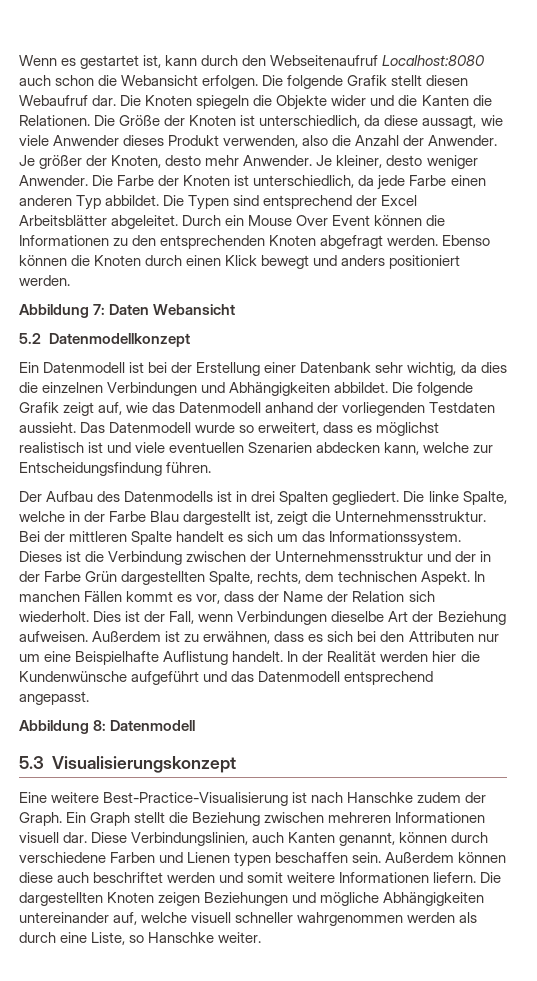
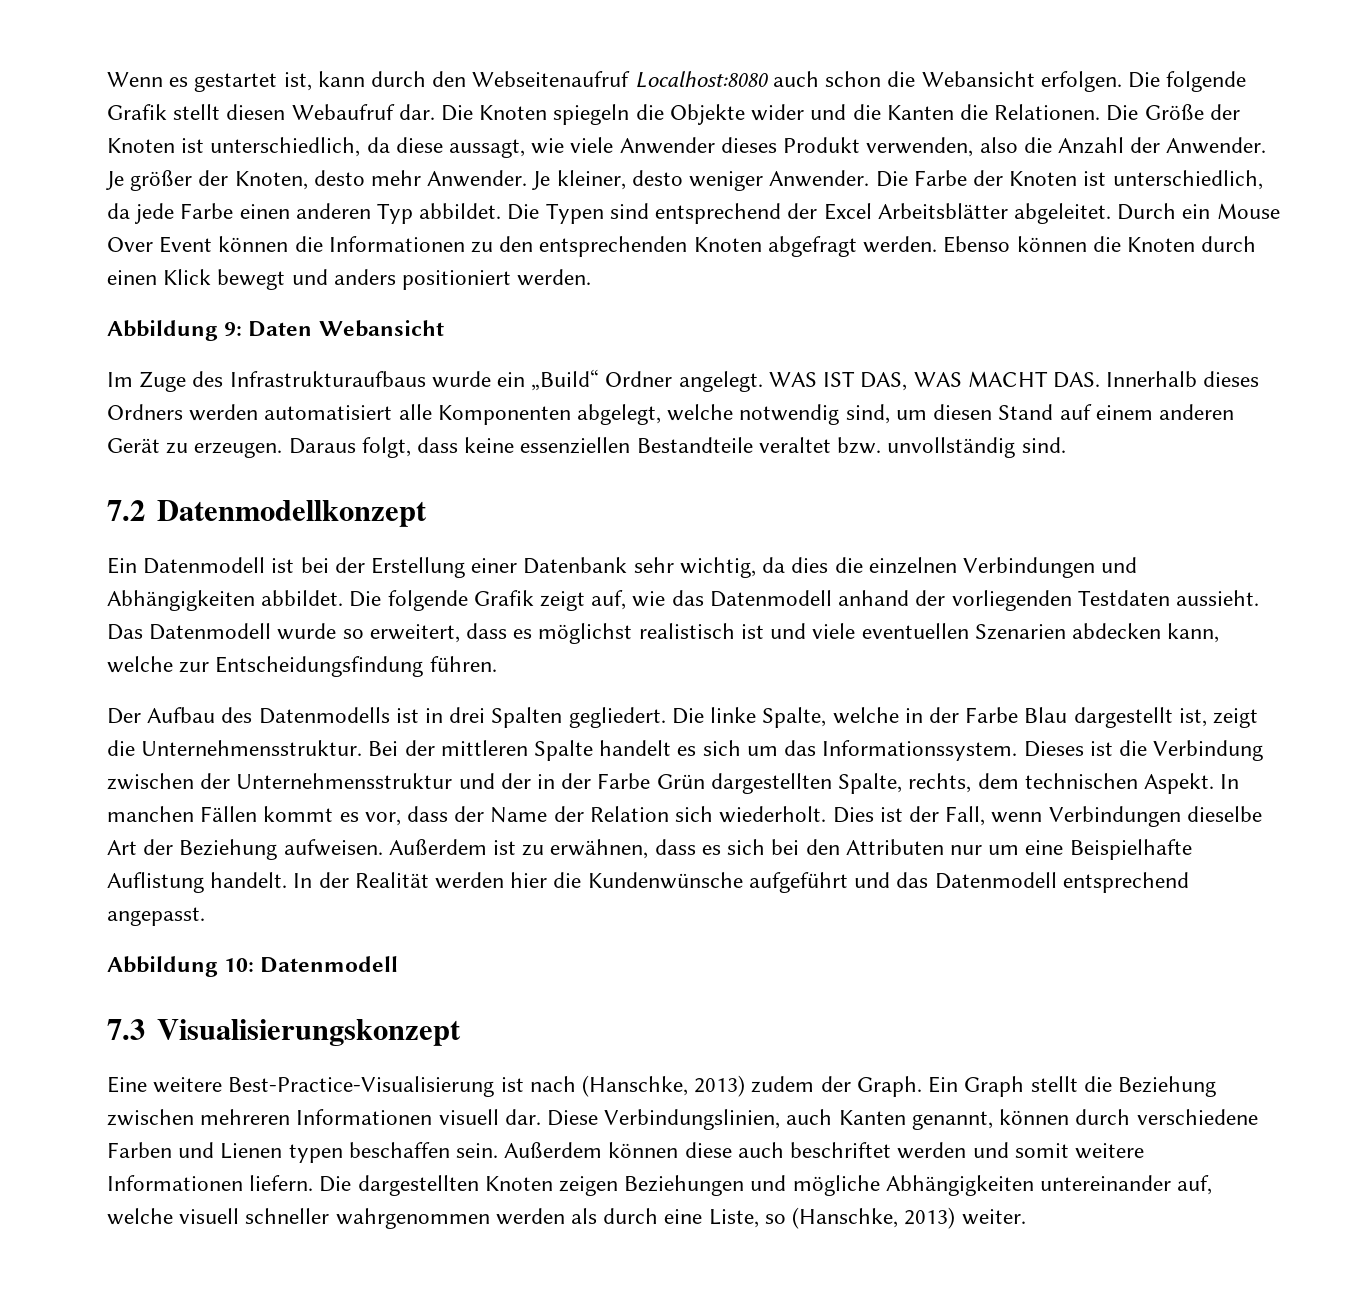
- Abbildung 7: Daten Webansicht
+ Abbildung 9: Daten Webansicht
- 5.2 Datenmodellkonzept
+ Im Zuge des Infrastrukturaufbaus wurde ein „Build“ Ordner angelegt. WAS IST DAS, WAS MACHT DAS. Innerhalb dieses Ordners werden automatisiert alle Komponenten abgelegt, welche notwendig sind, um diesen Stand auf einem anderen Gerät zu erzeugen. Daraus folgt, dass keine essenziellen Bestandteile veraltet bzw. unvollständig sind.
+ 7.2 Datenmodellkonzept
- Abbildung 8: Datenmodell
+ Abbildung 10: Datenmodell
- 5.3 Visualisierungskonzept
+ 7.3 Visualisierungskonzept
- Eine weitere Best-Practice-Visualisierung ist nach Hanschke zudem der Graph.
+ Eine weitere Best-Practice-Visualisierung ist nach (Hanschke, 2013) zudem der Graph.
- Die dargestellten Knoten zeigen Beziehungen und mögliche Abhängigkeiten untereinander auf, welche visuell schneller wahrgenommen werden als durch eine Liste, so Hanschke weiter.
+ Die dargestellten Knoten zeigen Beziehungen und mögliche Abhängigkeiten untereinander auf, welche visuell schneller wahrgenommen werden als durch eine Liste, so (Hanschke, 2013) weiter.

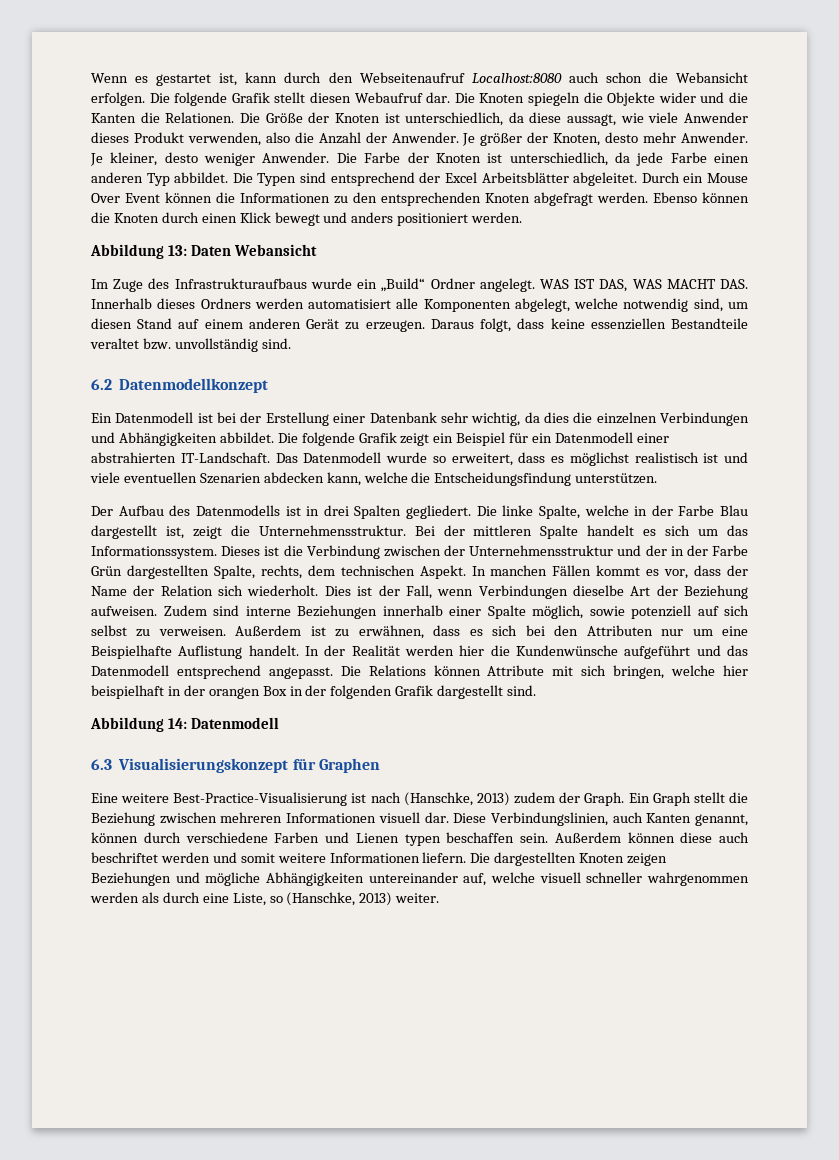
- Abbildung 9: Daten Webansicht
+ Abbildung 13: Daten Webansicht
- 7.2 Datenmodellkonzept
+ 6.2 Datenmodellkonzept
- Die folgende Grafik zeigt auf, wie das Datenmodell anhand der vorliegenden Testdaten aussieht.
+ Die folgende Grafik zeigt ein Beispiel für ein Datenmodell einer abstrahierten IT-Landschaft.
- Das Datenmodell wurde so erweitert, dass es möglichst realistisch ist und viele eventuellen Szenarien abdecken kann, welche zur Entscheidungsfindung führen.
+ Das Datenmodell wurde so erweitert, dass es möglichst realistisch ist und viele eventuellen Szenarien abdecken kann, welche die Entscheidungsfindung unterstützen.
+ Zudem sind interne Beziehungen innerhalb einer Spalte möglich, sowie potenziell auf sich selbst zu verweisen.
- In der Realität werden hier die Kundenwünsche aufgeführt und das Datenmodell entsprechend angepasst.
- Abbildung 10: Datenmodell
+ In der Realität werden hier die Kundenwünsche aufgeführt und das Datenmodell entsprechend angepasst. Die Relations können Attribute mit sich bringen, welche hier beispielhaft in der orangen Box in der folgenden Grafik dargestellt sind.
+ Abbildung 14: Datenmodell
- 7.3 Visualisierungskonzept
+ 6.3 Visualisierungskonzept für Graphen

